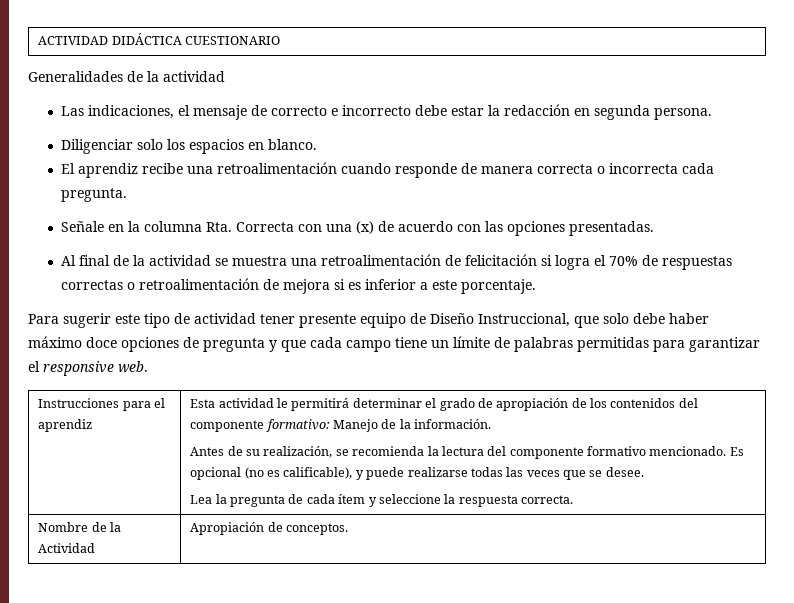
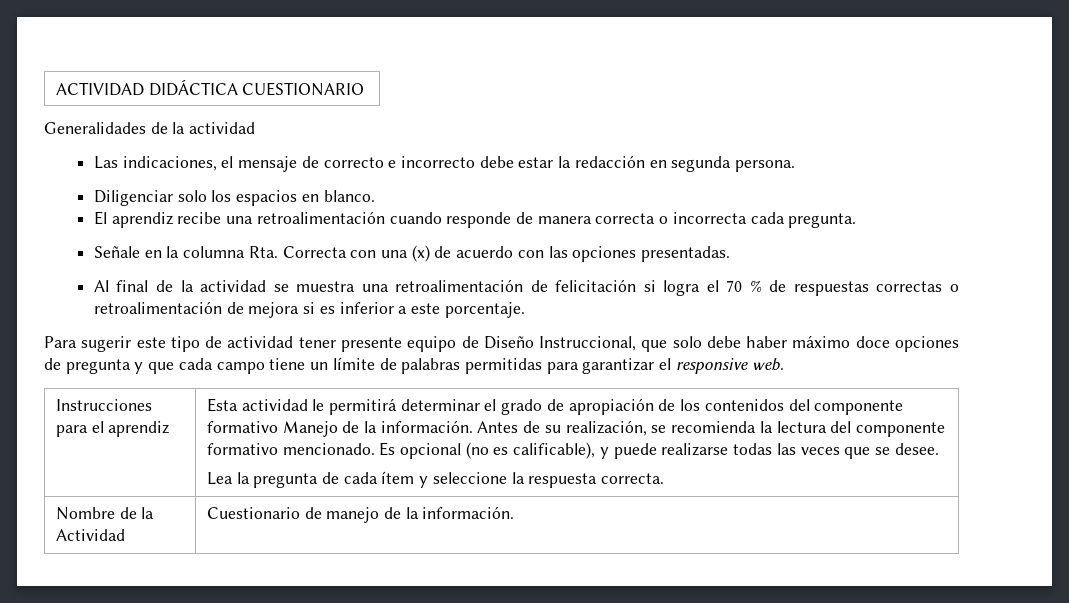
- Al final de la actividad se muestra una retroalimentación de felicitación si logra el 70% de respuestas correctas o retroalimentación de mejora si es inferior a este porcentaje.
+ Al final de la actividad se muestra una retroalimentación de felicitación si logra el 70 % de respuestas correctas o retroalimentación de mejora si es inferior a este porcentaje.
- Esta actividad le permitirá determinar el grado de apropiación de los contenidos del componente formativo: Manejo de la información.
- Antes de su realización, se recomienda la lectura del componente formativo mencionado.
+ Esta actividad le permitirá determinar el grado de apropiación de los contenidos del componente formativo Manejo de la información. Antes de su realización, se recomienda la lectura del componente formativo mencionado.
- Nombre de la Actividad | Apropiación de conceptos.
+ Nombre de la Actividad | Cuestionario de manejo de la información.

